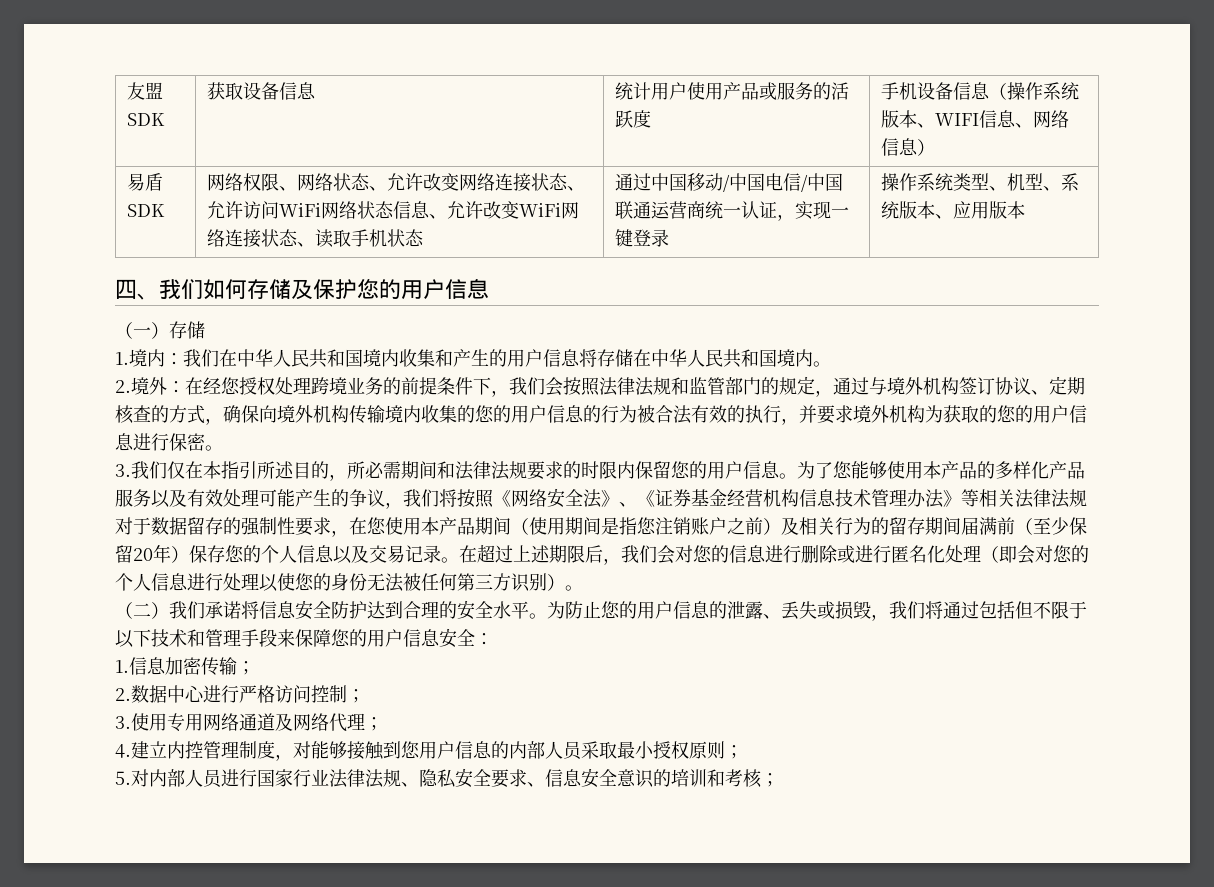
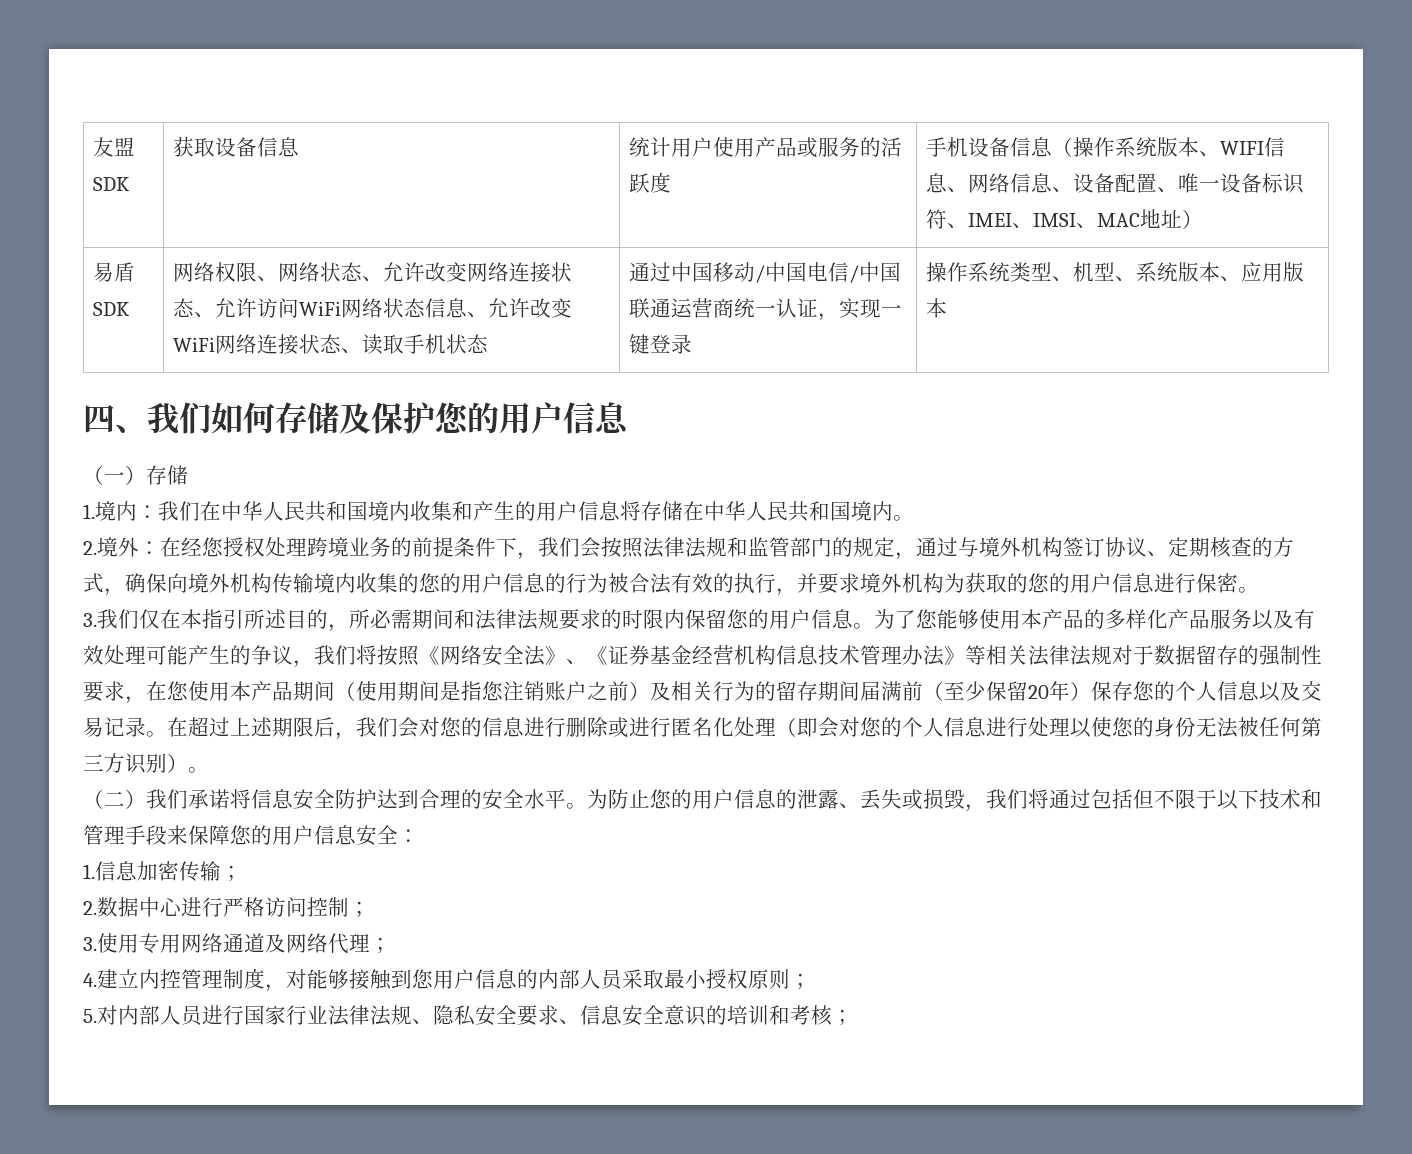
- 友盟SDK | 获取设备信息 | 统计用户使用产品或服务的活跃度 | 手机设备信息（操作系统版本、WIFI信息、网络信息）
+ 友盟SDK | 获取设备信息 | 统计用户使用产品或服务的活跃度 | 手机设备信息（操作系统版本、WIFI信息、网络信息、设备配置、唯一设备标识符、IMEI、IMSI、MAC地址）

